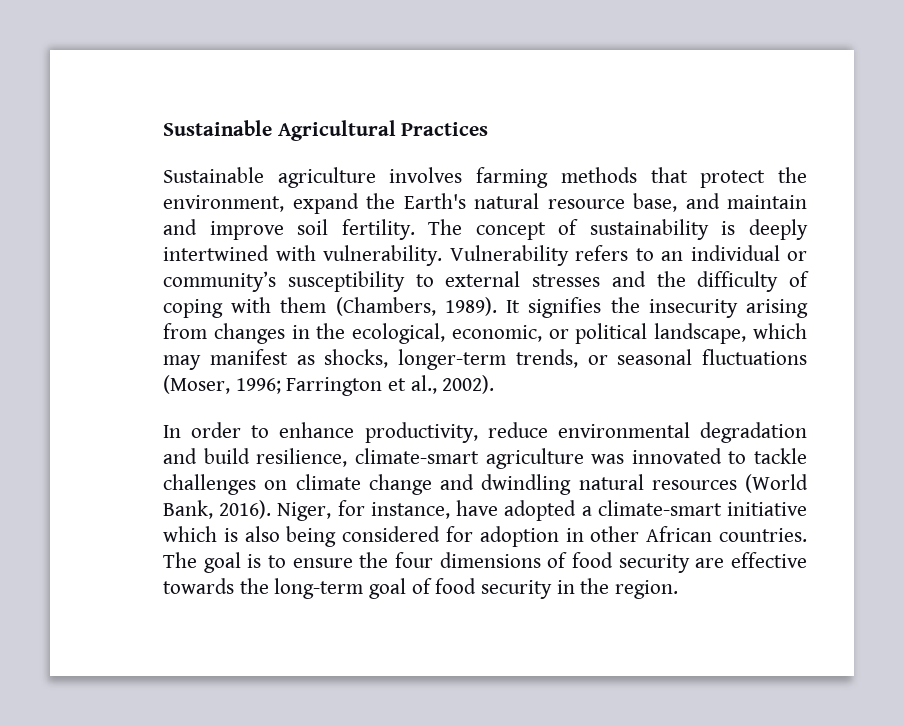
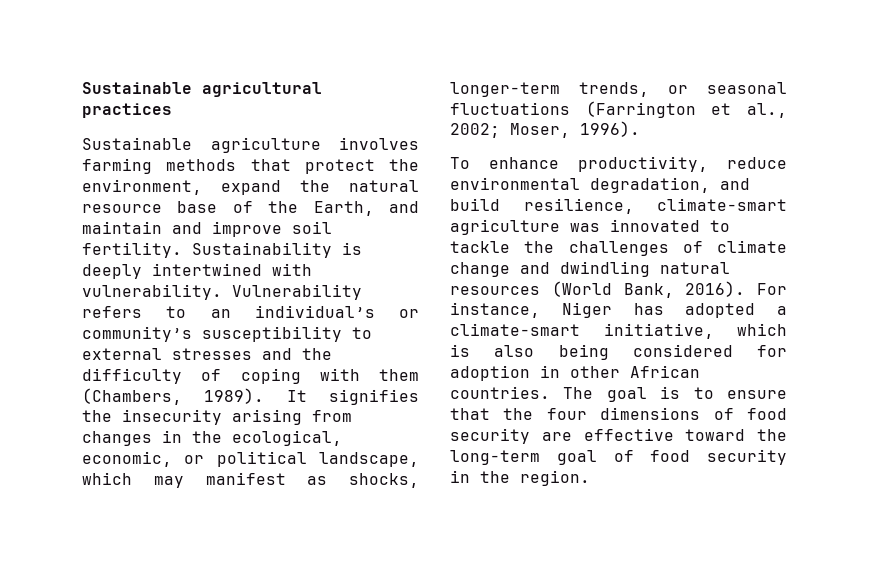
- Sustainable Agricultural Practices
+ Sustainable agricultural practices
- Sustainable agriculture involves farming methods that protect the environment, expand the Earth's natural resource base, and maintain and improve soil fertility.
+ Sustainable agriculture involves farming methods that protect the environment, expand the natural resource base of the Earth, and maintain and improve soil fertility.
- The concept of sustainability is deeply intertwined with vulnerability.
+ Sustainability is deeply intertwined with vulnerability.
- Vulnerability refers to an individual or community’s susceptibility to external stresses and the difficulty of coping with them (Chambers, 1989).
+ Vulnerability refers to an individual’s or community’s susceptibility to external stresses and the difficulty of coping with them (Chambers, 1989).
- It signifies the insecurity arising from changes in the ecological, economic, or political landscape, which may manifest as shocks, longer-term trends, or seasonal fluctuations (Moser, 1996; Farrington et al., 2002).
- In order to enhance productivity, reduce environmental degradation and build resilience, climate-smart agriculture was innovated to tackle challenges on climate change and dwindling natural resources (World Bank, 2016).
+ It signifies the insecurity arising from changes in the ecological, economic, or political landscape, which may manifest as shocks, longer-term trends, or seasonal fluctuations (Farrington et al., 2002; Moser, 1996).
+ To enhance productivity, reduce environmental degradation, and build resilience, climate-smart agriculture was innovated to tackle the challenges of climate change and dwindling natural resources (World Bank, 2016).
- Niger, for instance, have adopted a climate-smart initiative which is also being considered for adoption in other African countries.
+ For instance, Niger has adopted a climate-smart initiative, which is also being considered for adoption in other African countries.
- The goal is to ensure the four dimensions of food security are effective towards the long-term goal of food security in the region.
+ The goal is to ensure that the four dimensions of food security are effective toward the long-term goal of food security in the region.

